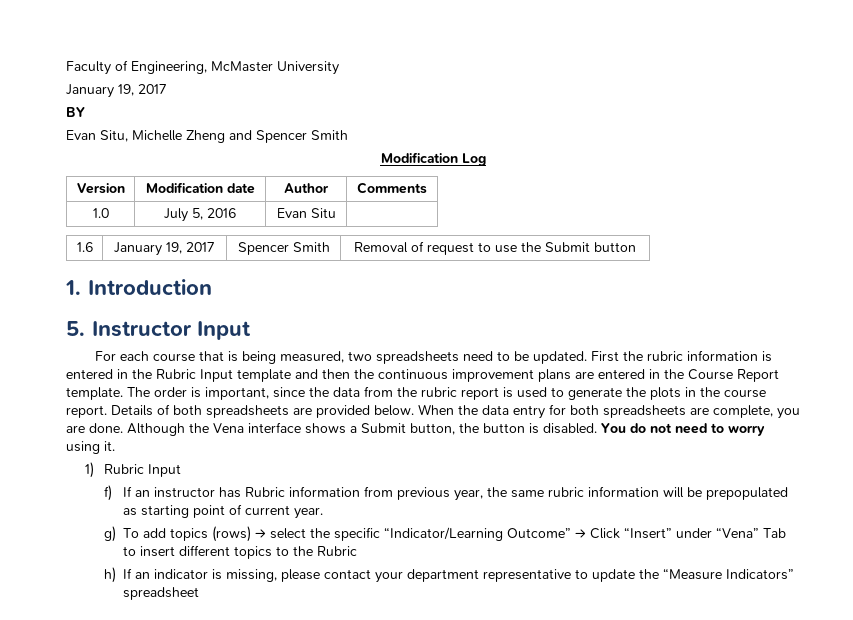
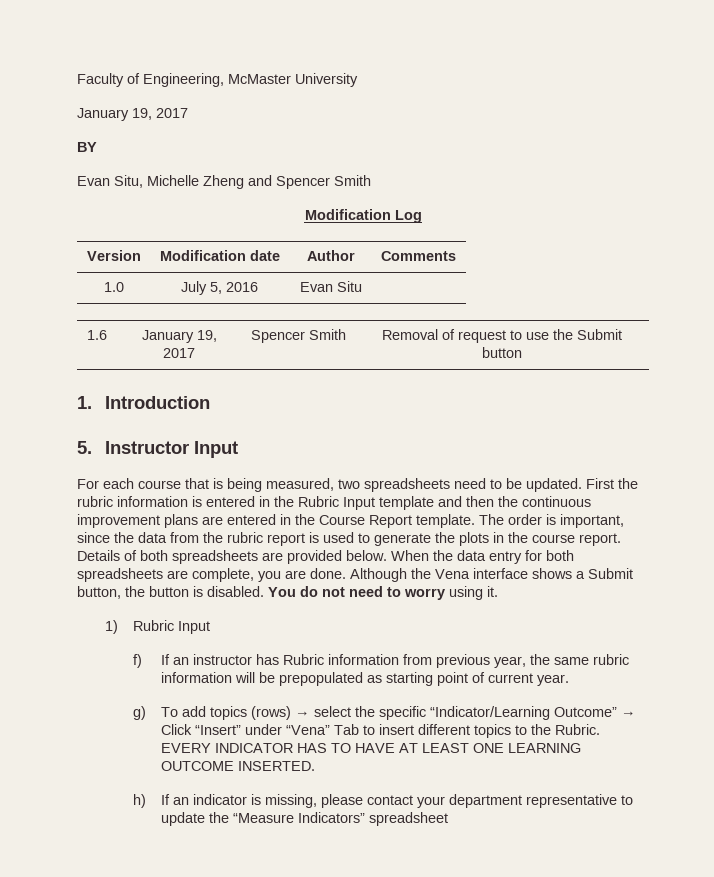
- g) To add topics (rows) → select the specific “Indicator/Learning Outcome” → Click “Insert” under “Vena” Tab to insert different topics to the Rubric
+ g) To add topics (rows) → select the specific “Indicator/Learning Outcome” → Click “Insert” under “Vena” Tab to insert different topics to the Rubric. EVERY INDICATOR HAS TO HAVE AT LEAST ONE LEARNING OUTCOME INSERTED.

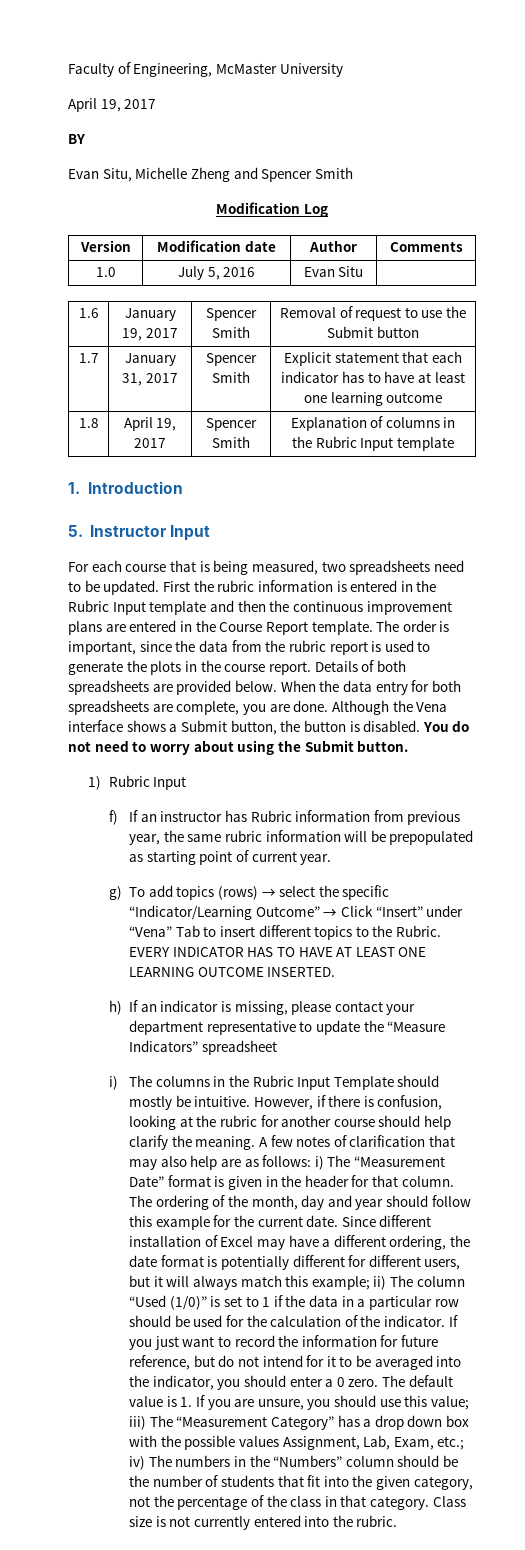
  Faculty of Engineering, McMaster University
- January 19, 2017
+ April 19, 2017
+ 1.7 | January 31, 2017 | Spencer Smith | Explicit statement that each indicator has to have at least one learning outcome
+ 1.8 | April 19, 2017 | Spencer Smith | Explanation of columns in the Rubric Input template
- You do not need to worry using it.
+ You do not need to worry about using the Submit button.
+ i) The columns in the Rubric Input Template should mostly be intuitive. However, if there is confusion, looking at the rubric for another course should help clarify the meaning. A few notes of clarification that may also help are as follows: i) The “Measurement Date” format is given in the header for that column. The ordering of the month, day and year should follow this example for the current date. Since different installation of Excel may have a different ordering, the date format is potentially different for different users, but it will always match this example; ii) The column “Used (1/0)” is set to 1 if the data in a particular row should be used for the calculation of the indicator. If you just want to record the information for future reference, but do not intend for it to be averaged into the indicator, you should enter a 0 zero. The default value is 1. If you are unsure, you should use this value; iii) The “Measurement Category” has a drop down box with the possible values Assignment, Lab, Exam, etc.; iv) The numbers in the “Numbers” column should be the number of students that fit into the given category, not the percentage of the class in that category. Class size is not currently entered into the rubric.

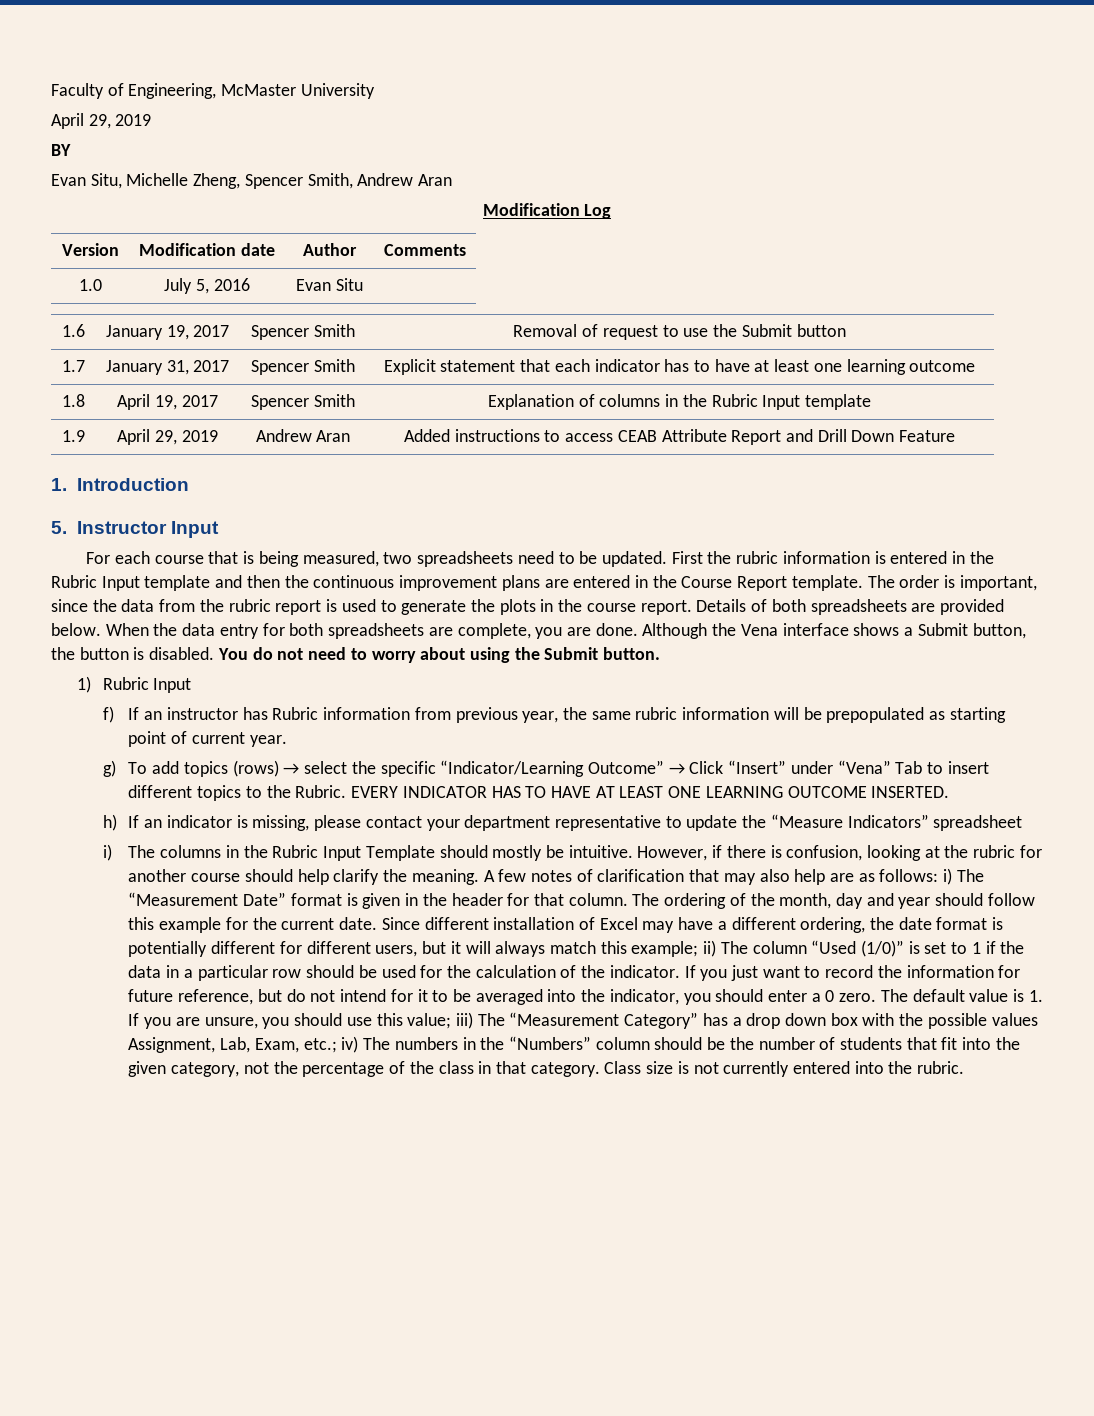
  Faculty of Engineering, McMaster University
- April 19, 2017
+ April 29, 2019
- Evan Situ, Michelle Zheng and Spencer Smith
+ Evan Situ, Michelle Zheng, Spencer Smith, Andrew Aran
+ 1.9 | April 29, 2019 | Andrew Aran | Added instructions to access CEAB Attribute Report and Drill Down Feature

